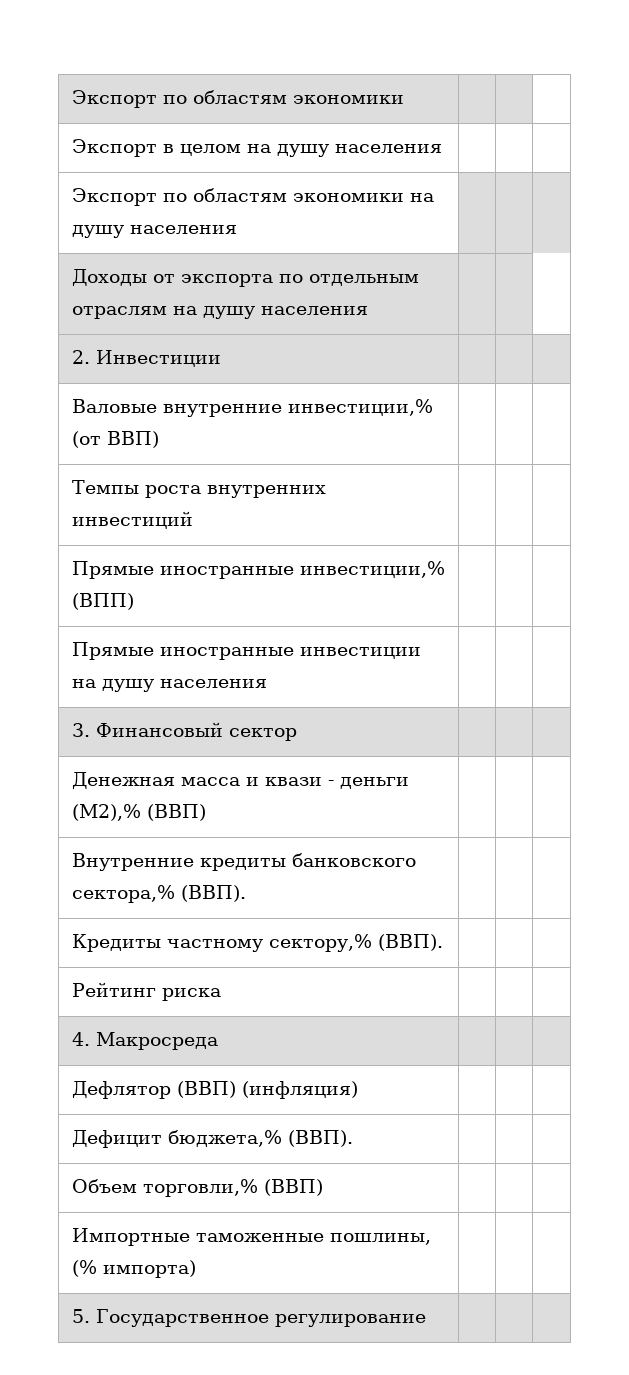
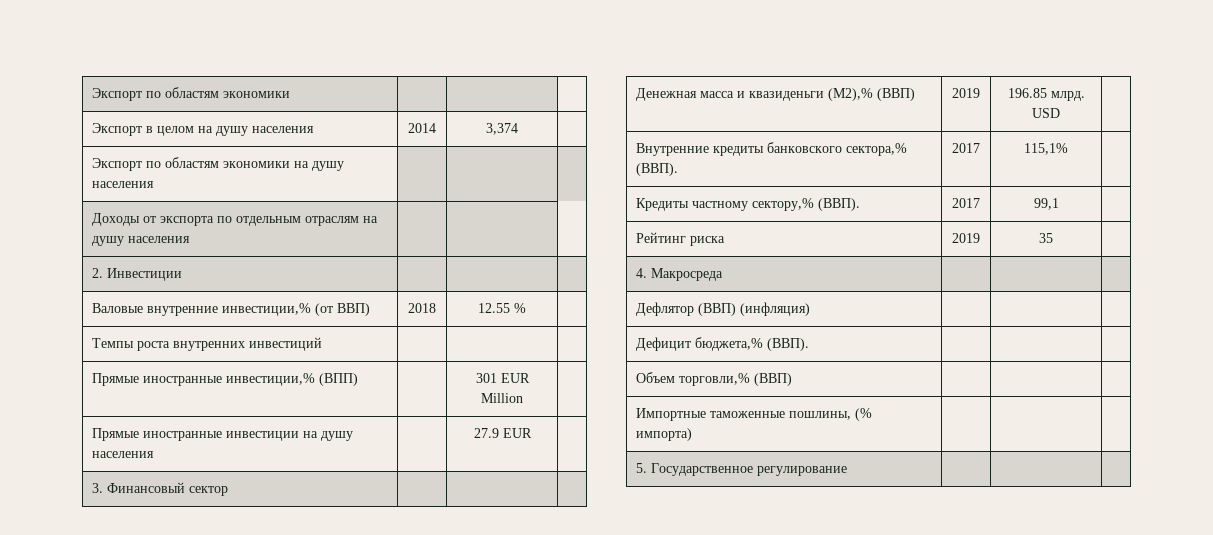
- Экспорт в целом на душу населения | | |
+ Экспорт в целом на душу населения | 2014 | 3,374 |
- Валовые внутренние инвестиции,% (от ВВП) | | |
+ Валовые внутренние инвестиции,% (от ВВП) | 2018 | 12.55 % |
- Прямые иностранные инвестиции,% (ВПП) | | |
+ Прямые иностранные инвестиции,% (ВПП) | | 301 EUR Million |
- Прямые иностранные инвестиции на душу населения | | |
+ Прямые иностранные инвестиции на душу населения | | 27.9 EUR |
- Денежная масса и квази - деньги (М2),% (ВВП) | | |
+ Денежная масса и квазиденьги (М2),% (ВВП) | 2019 | 196.85 млрд. USD |
- Внутренние кредиты банковского сектора,% (ВВП). | | |
+ Внутренние кредиты банковского сектора,% (ВВП). | 2017 | 115,1% |
- Кредиты частному сектору,% (ВВП). | | |
+ Кредиты частному сектору,% (ВВП). | 2017 | 99,1 |
- Рейтинг риска | | |
+ Рейтинг риска | 2019 | 35 |

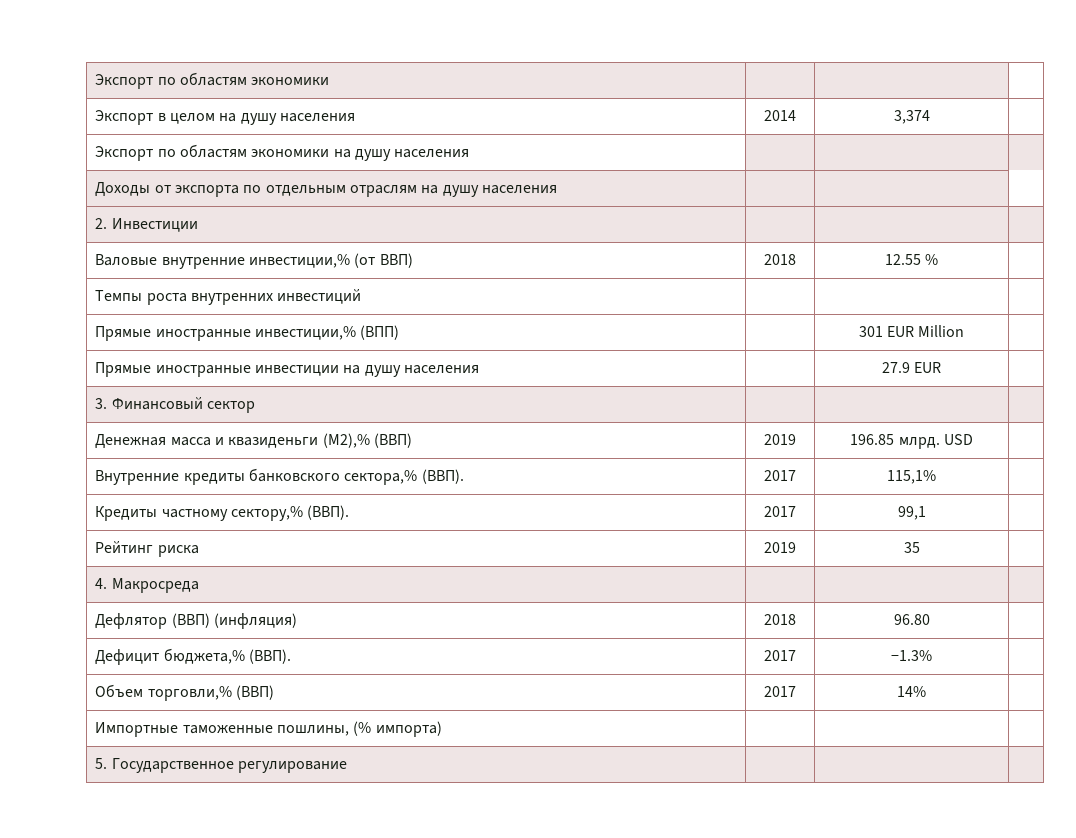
- Дефлятор (ВВП) (инфляция) | | |
+ Дефлятор (ВВП) (инфляция) | 2018 | 96.80 |
- Дефицит бюджета,% (ВВП). | | |
+ Дефицит бюджета,% (ВВП). | 2017 | −1.3% |
- Объем торговли,% (ВВП) | | |
+ Объем торговли,% (ВВП) | 2017 | 14% |

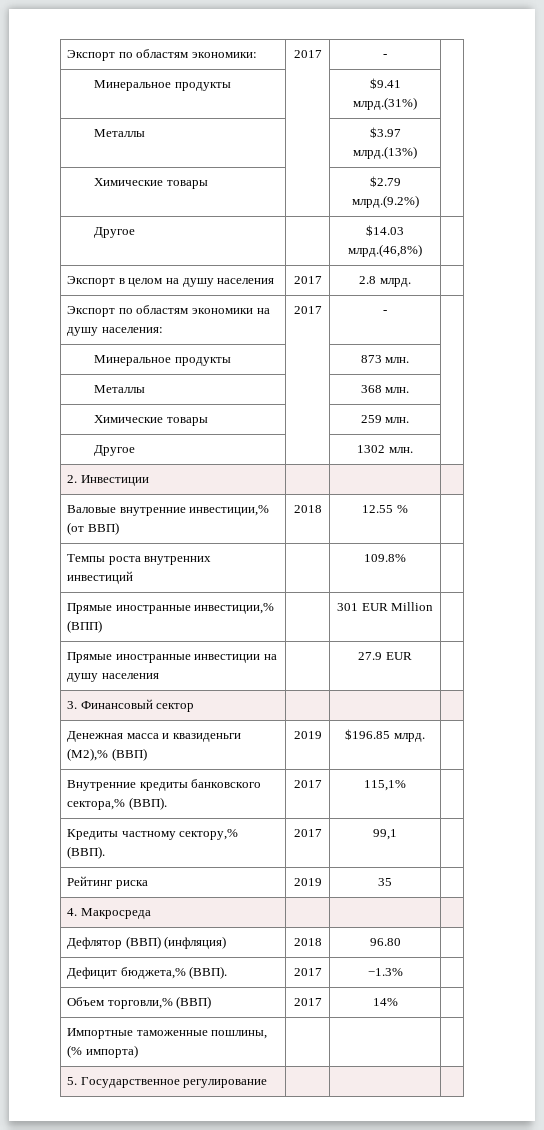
- Экспорт по областям экономики | | |
+ Экспорт по областям экономики: | 2017 | - |
+ Минеральное продукты | | $9.41 млрд.(31%) |
+ Металлы | | $3.97 млрд.(13%) |
+ Химические товары | | $2.79 млрд.(9.2%) |
+ Другое | | $14.03 млрд.(46,8%) |
- Экспорт в целом на душу населения | 2014 | 3,374 |
+ Экспорт в целом на душу населения | 2017 | 2.8 млрд. |
- Экспорт по областям экономики на душу населения | | |
- Доходы от экспорта по отдельным отраслям на душу населения | | |
+ Экспорт по областям экономики на душу населения: | 2017 | - |
+ Минеральное продукты | | 873 млн. |
+ Металлы | | 368 млн. |
+ Химические товары | | 259 млн. |
+ Другое | | 1302 млн. |
- Темпы роста внутренних инвестиций | | |
+ Темпы роста внутренних инвестиций | | 109.8% |
- Денежная масса и квазиденьги (М2),% (ВВП) | 2019 | 196.85 млрд. USD |
+ Денежная масса и квазиденьги (М2),% (ВВП) | 2019 | $196.85 млрд. |

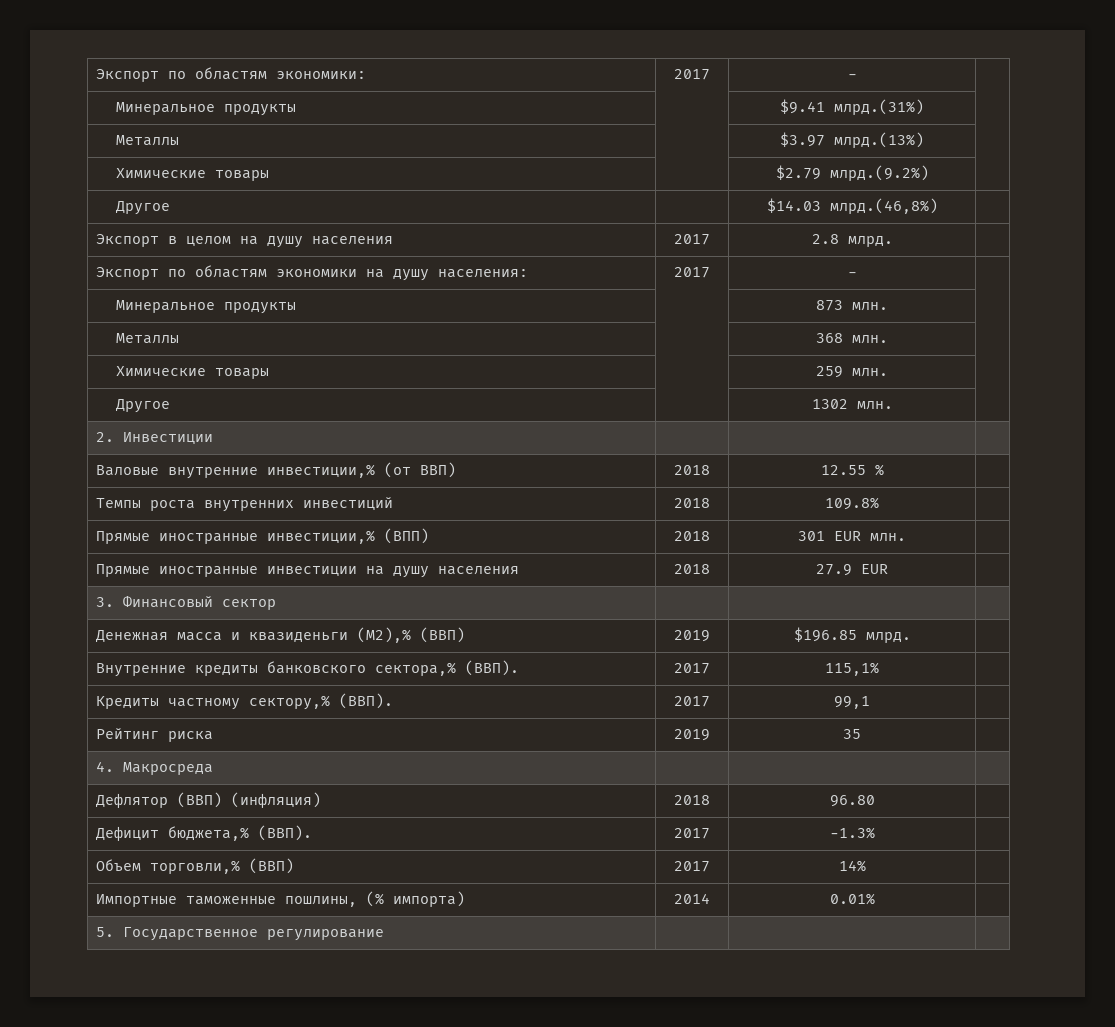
- Темпы роста внутренних инвестиций | | 109.8% |
+ Темпы роста внутренних инвестиций | 2018 | 109.8% |
- Прямые иностранные инвестиции,% (ВПП) | | 301 EUR Million |
+ Прямые иностранные инвестиции,% (ВПП) | 2018 | 301 EUR млн. |
- Прямые иностранные инвестиции на душу населения | | 27.9 EUR |
+ Прямые иностранные инвестиции на душу населения | 2018 | 27.9 EUR |
- Импортные таможенные пошлины, (% импорта) | | |
+ Импортные таможенные пошлины, (% импорта) | 2014 | 0.01% |

